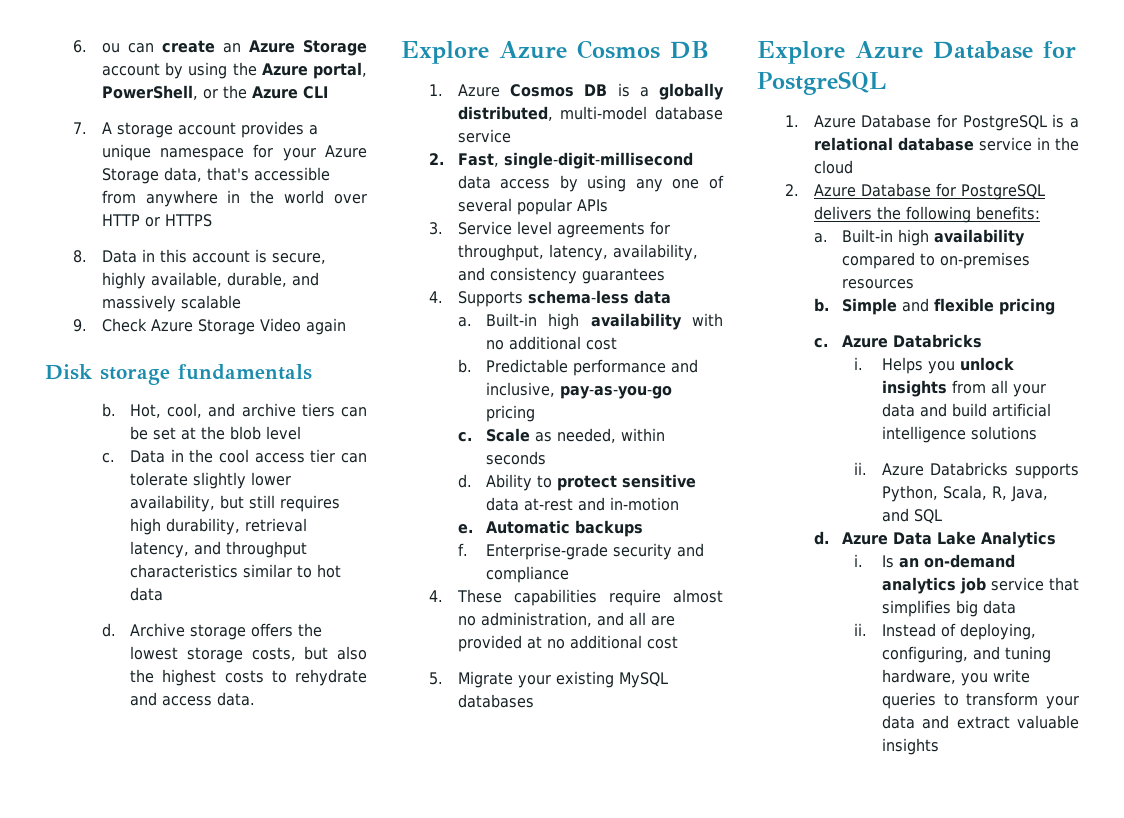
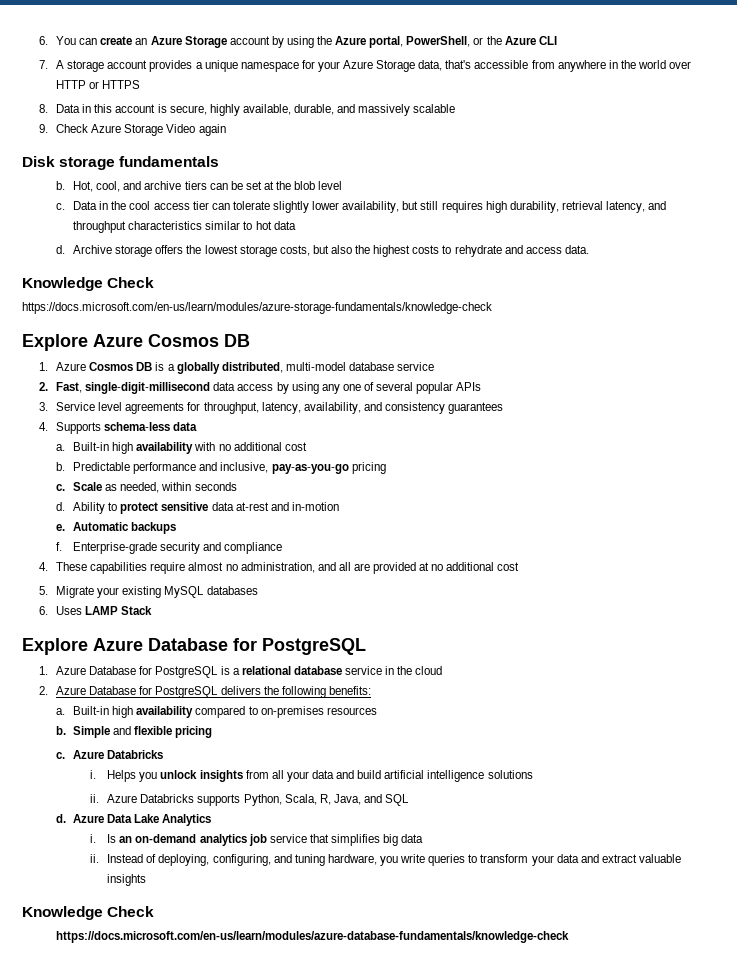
- 6. ou can create an Azure Storage account by using the Azure portal, PowerShell, or the Azure CLI
+ 6. You can create an Azure Storage account by using the Azure portal, PowerShell, or the Azure CLI
  Archive storage offers the lowest storage costs, but also the highest costs to rehydrate and access data.
+ Knowledge Check
+ https://docs.microsoft.com/en-us/learn/modules/azure-storage-fundamentals/knowledge-check
+ 6. Uses LAMP Stack
  Instead of deploying, configuring, and tuning hardware, you write queries to transform your data and extract valuable insights
+ Knowledge Check
+ https://docs.microsoft.com/en-us/learn/modules/azure-database-fundamentals/knowledge-check

